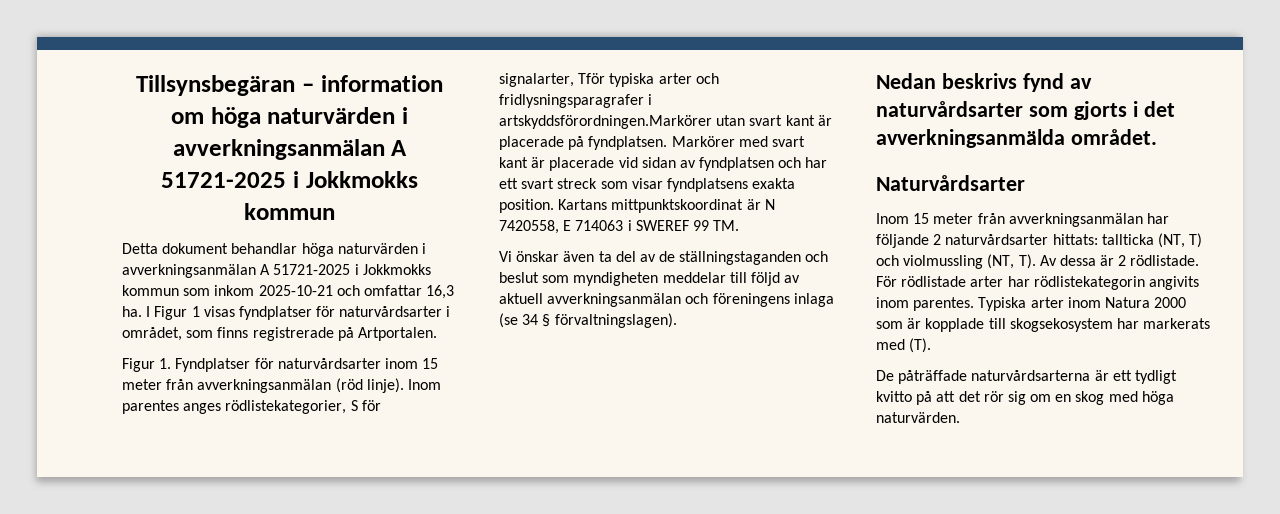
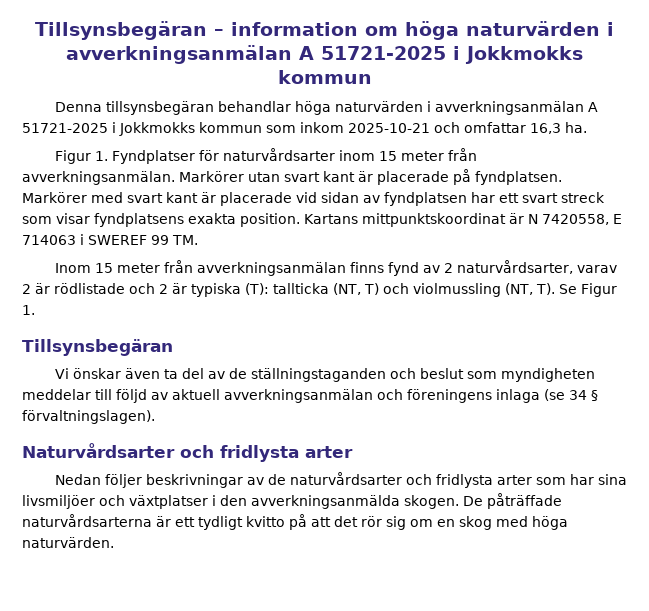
- Detta dokument behandlar höga naturvärden i avverkningsanmälan A 51721-2025 i Jokkmokks kommun som inkom 2025-10-21 och omfattar 16,3 ha. I Figur 1 visas fyndplatser för naturvårdsarter i området, som finns registrerade på Artportalen.
+ Denna tillsynsbegäran behandlar höga naturvärden i avverkningsanmälan A 51721-2025 i Jokkmokks kommun som inkom 2025-10-21 och omfattar 16,3 ha.
- Figur 1. Fyndplatser för naturvårdsarter inom 15 meter från avverkningsanmälan (röd linje). Inom parentes anges rödlistekategorier, S för signalarter, Tför typiska arter och fridlysningsparagrafer i artskyddsförordningen.Markörer utan svart kant är placerade på fyndplatsen.
+ Figur 1. Fyndplatser för naturvårdsarter inom 15 meter från avverkningsanmälan. Markörer utan svart kant är placerade på fyndplatsen.
- Markörer med svart kant är placerade vid sidan av fyndplatsen och har ett svart streck som visar fyndplatsens exakta position.
+ Markörer med svart kant är placerade vid sidan av fyndplatsen har ett svart streck som visar fyndplatsens exakta position.
+ Inom 15 meter från avverkningsanmälan finns fynd av 2 naturvårdsarter, varav 2 är rödlistade och 2 är typiska (T): tallticka (NT, T) och violmussling (NT, T). Se Figur 1.
+ Tillsynsbegäran
- Nedan beskrivs fynd av naturvårdsarter som gjorts i det avverkningsanmälda området.
- Naturvårdsarter
- Inom 15 meter från avverkningsanmälan har följande 2 naturvårdsarter hittats: tallticka (NT, T) och violmussling (NT, T). Av dessa är 2 rödlistade. För rödlistade arter har rödlistekategorin angivits inom parentes. Typiska arter inom Natura 2000 som är kopplade till skogsekosystem har markerats med (T).
- De påträffade naturvårdsarterna är ett tydligt kvitto på att det rör sig om en skog med höga naturvärden.
+ Naturvårdsarter och fridlysta arter
+ Nedan följer beskrivningar av de naturvårdsarter och fridlysta arter som har sina livsmiljöer och växtplatser i den avverkningsanmälda skogen. De påträffade naturvårdsarterna är ett tydligt kvitto på att det rör sig om en skog med höga naturvärden.

